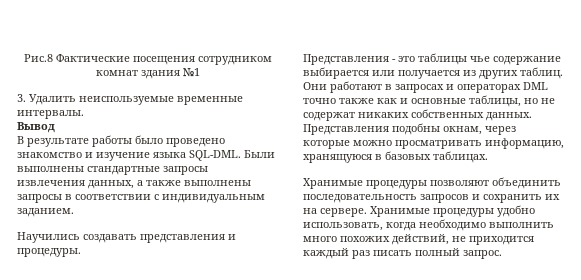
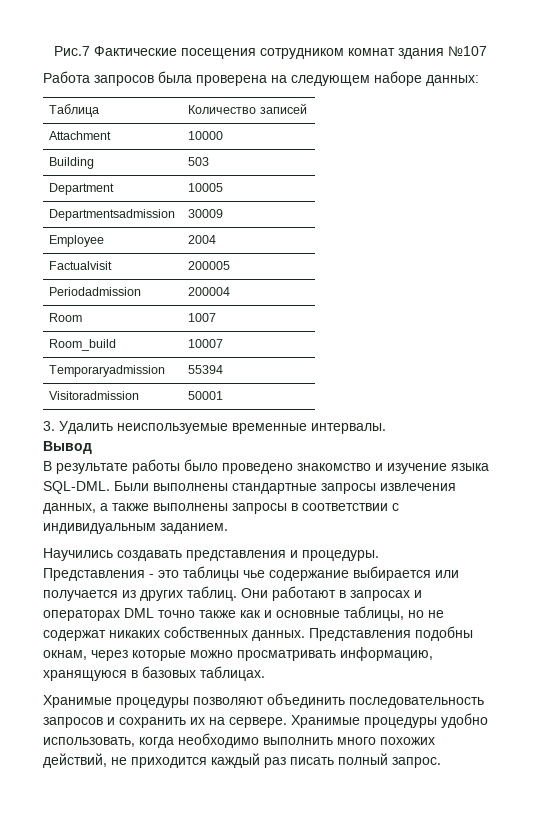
- Рис.8 Фактические посещения сотрудником комнат здания №1
+ Рис.7 Фактические посещения сотрудником комнат здания №107
+ Работа запросов была проверена на следующем наборе данных:
+ Таблица | Количество записей
+ Attachment | 10000
+ Building | 503
+ Department | 10005
+ Departmentsadmission | 30009
+ Employee | 2004
+ Factualvisit | 200005
+ Periodadmission | 200004
+ Room | 1007
+ Room_build | 10007
+ Temporaryadmission | 55394
+ Visitoradmission | 50001

